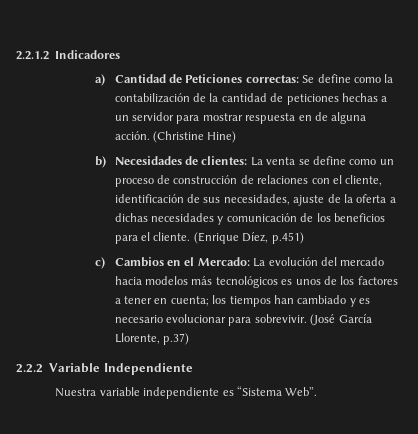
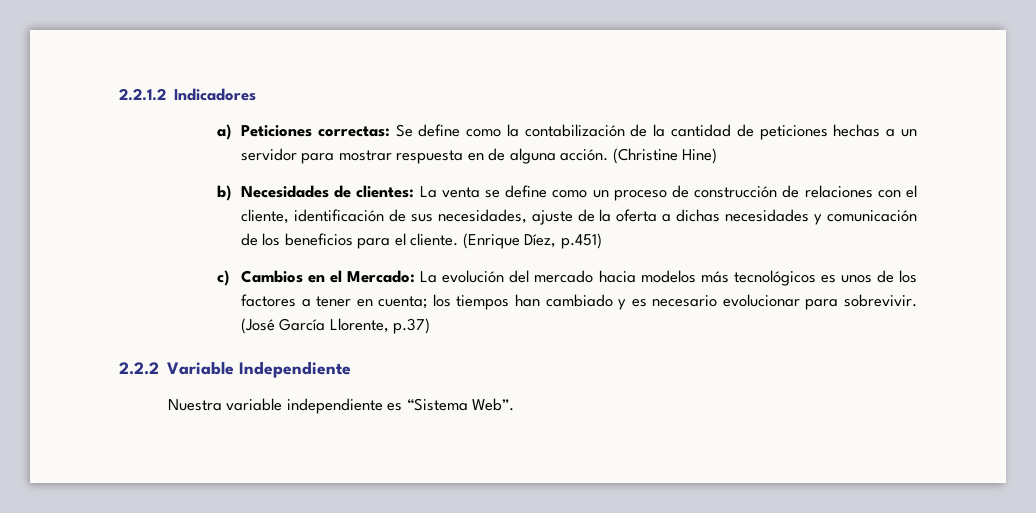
- a) Cantidad de Peticiones correctas: Se define como la contabilización de la cantidad de peticiones hechas a un servidor para mostrar respuesta en de alguna acción.
+ a) Peticiones correctas: Se define como la contabilización de la cantidad de peticiones hechas a un servidor para mostrar respuesta en de alguna acción.

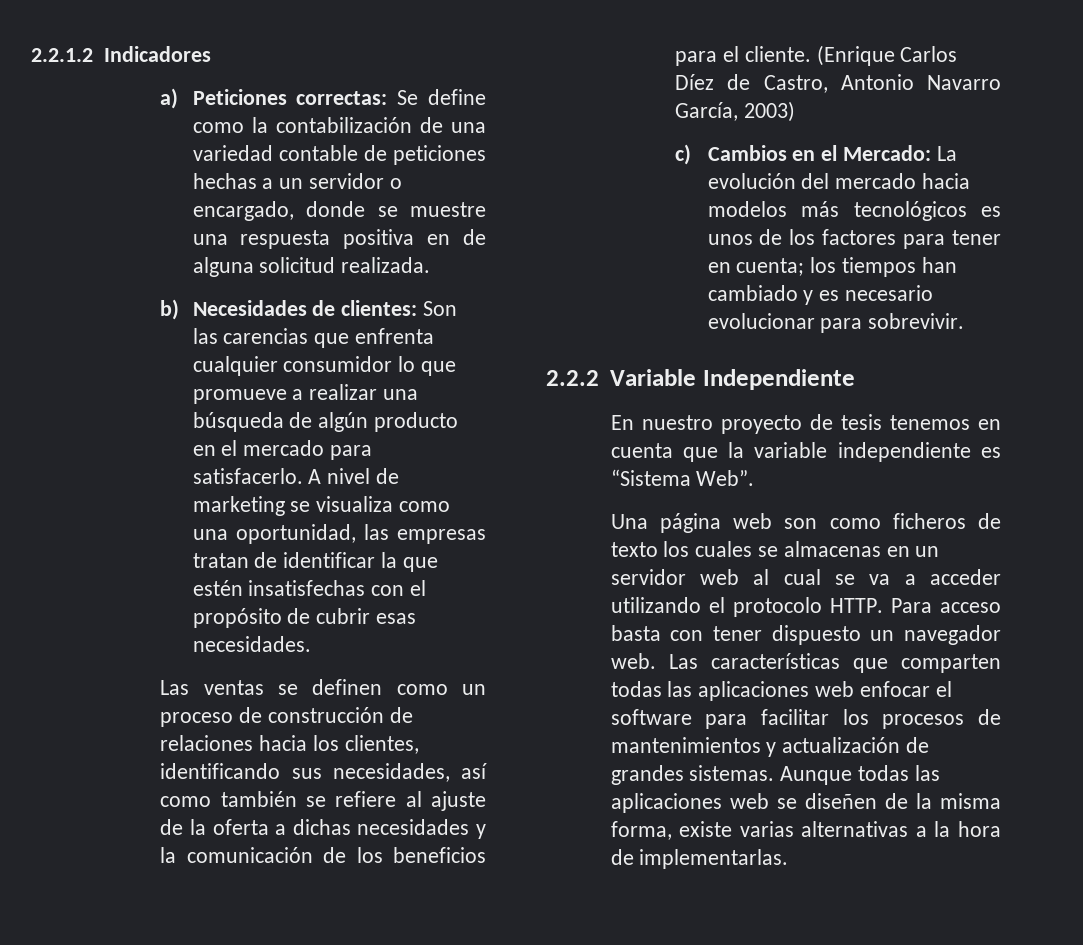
- a) Peticiones correctas: Se define como la contabilización de la cantidad de peticiones hechas a un servidor para mostrar respuesta en de alguna acción. (Christine Hine)
- b) Necesidades de clientes: La venta se define como un proceso de construcción de relaciones con el cliente, identificación de sus necesidades, ajuste de la oferta a dichas necesidades y comunicación de los beneficios para el cliente.
+ a) Peticiones correctas: Se define como la contabilización de una variedad contable de peticiones hechas a un servidor o encargado, donde se muestre una respuesta positiva en de alguna solicitud realizada.
+ b) Necesidades de clientes: Son las carencias que enfrenta cualquier consumidor lo que promueve a realizar una búsqueda de algún producto en el mercado para satisfacerlo. A nivel de marketing se visualiza como una oportunidad, las empresas tratan de identificar la que estén insatisfechas con el propósito de cubrir esas necesidades.
+ Las ventas se definen como un proceso de construcción de relaciones hacia los clientes, identificando sus necesidades, así como también se refiere al ajuste de la oferta a dichas necesidades y la comunicación de los beneficios para el cliente.
- (Enrique Díez, p.451)
+ (Enrique Carlos Díez de Castro, Antonio Navarro García, 2003)
- c) Cambios en el Mercado: La evolución del mercado hacia modelos más tecnológicos es unos de los factores a tener en cuenta; los tiempos han cambiado y es necesario evolucionar para sobrevivir. (José García Llorente, p.37)
+ c) Cambios en el Mercado: La evolución del mercado hacia modelos más tecnológicos es unos de los factores para tener en cuenta; los tiempos han cambiado y es necesario evolucionar para sobrevivir.
- Nuestra variable independiente es “Sistema Web”.
+ En nuestro proyecto de tesis tenemos en cuenta que la variable independiente es “Sistema Web”.
+ Una página web son como ficheros de texto los cuales se almacenas en un servidor web al cual se va a acceder utilizando el protocolo HTTP. Para acceso basta con tener dispuesto un navegador web. Las características que comparten todas las aplicaciones web enfocar el software para facilitar los procesos de mantenimientos y actualización de grandes sistemas. Aunque todas las aplicaciones web se diseñen de la misma forma, existe varias alternativas a la hora de implementarlas.

